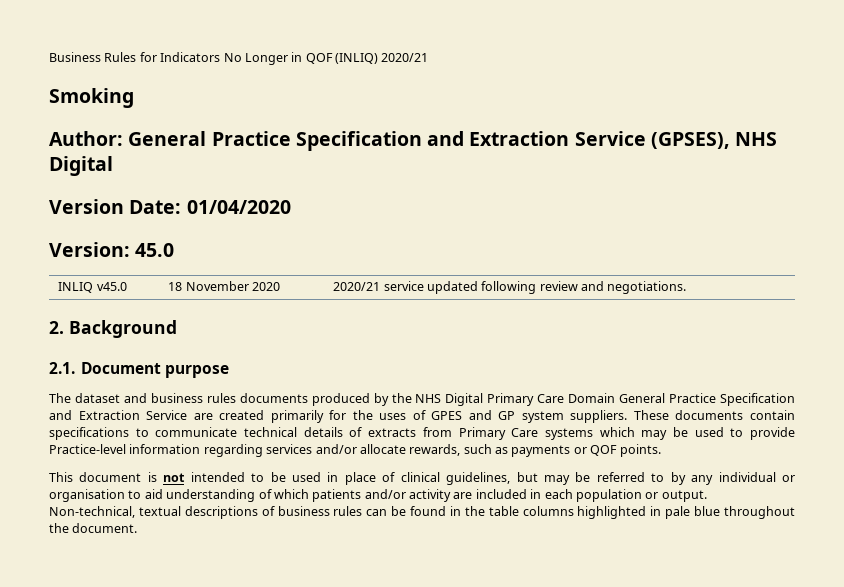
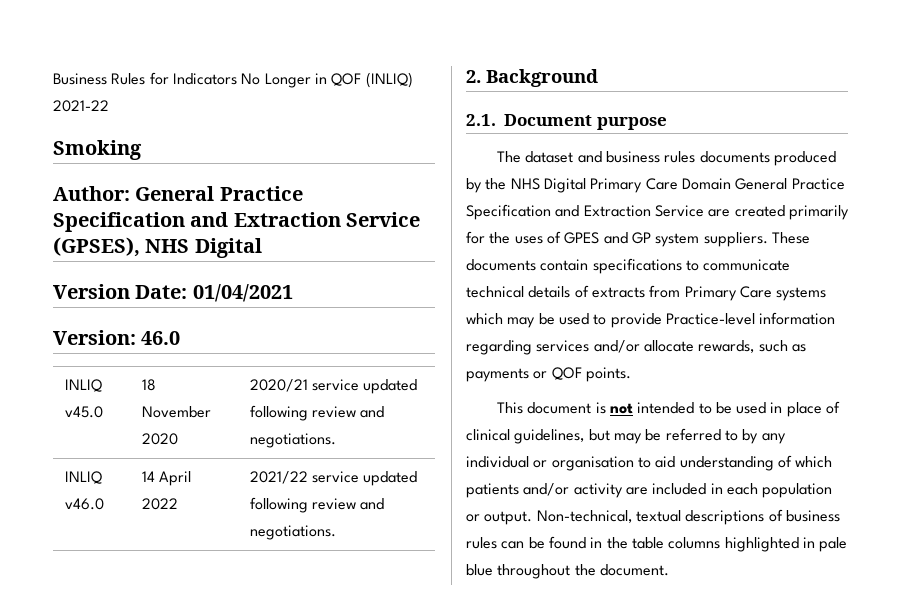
- Business Rules for Indicators No Longer in QOF (INLIQ) 2020/21
+ Business Rules for Indicators No Longer in QOF (INLIQ) 2021-22
- Version Date: 01/04/2020
+ Version Date: 01/04/2021
- Version: 45.0
+ Version: 46.0
+ INLIQ v46.0 | 14 April 2022 | 2021/22 service updated following review and negotiations.

